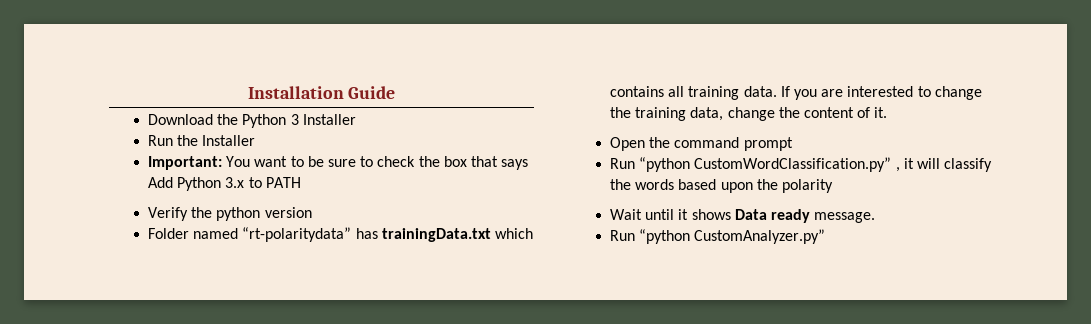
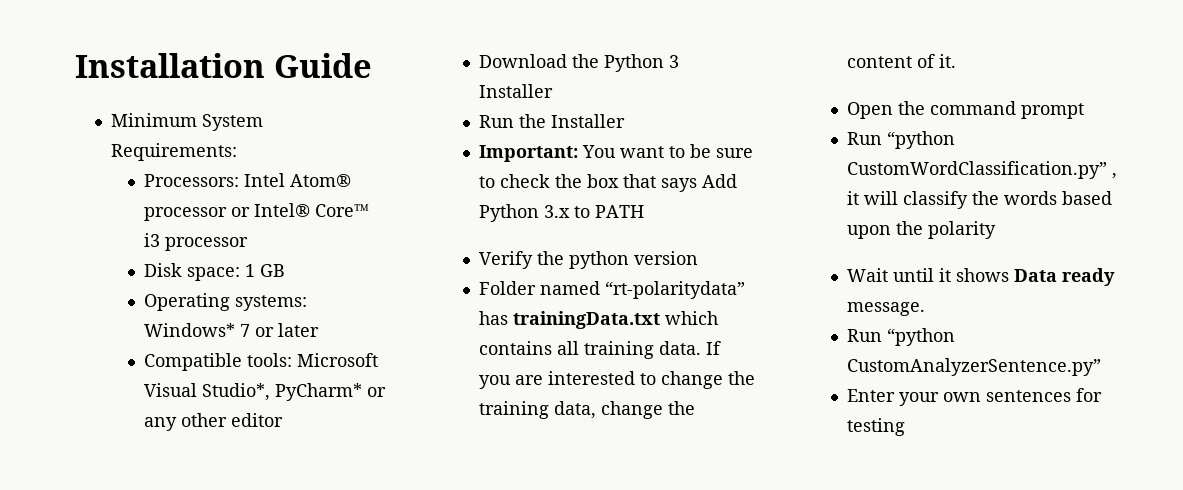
+ Minimum System Requirements:
+ Processors: Intel Atom® processor or Intel® Core™ i3 processor
+ Disk space: 1 GB
+ Operating systems: Windows* 7 or later
+ Compatible tools: Microsoft Visual Studio*, PyCharm* or any other editor
- Run “python CustomAnalyzer.py”
+ Run “python CustomAnalyzerSentence.py”
+ Enter your own sentences for testing

